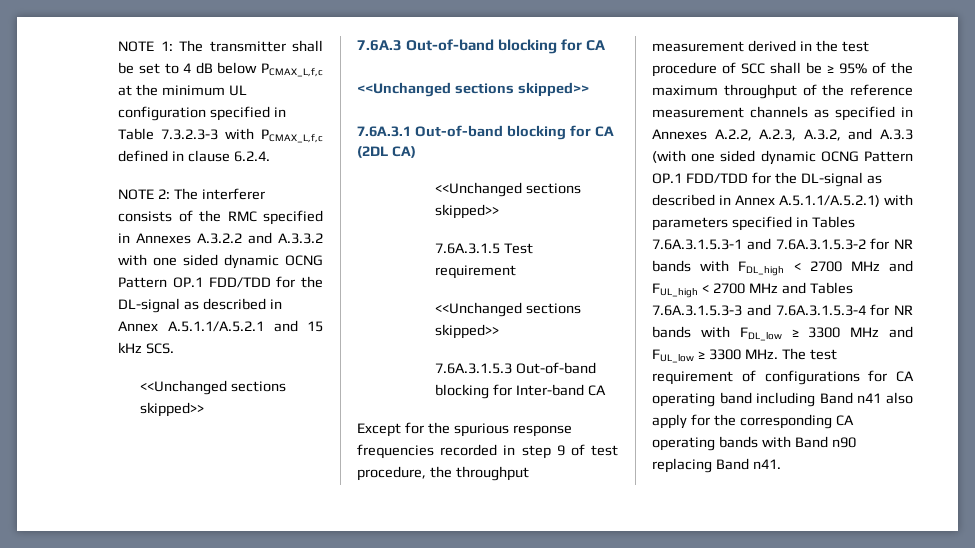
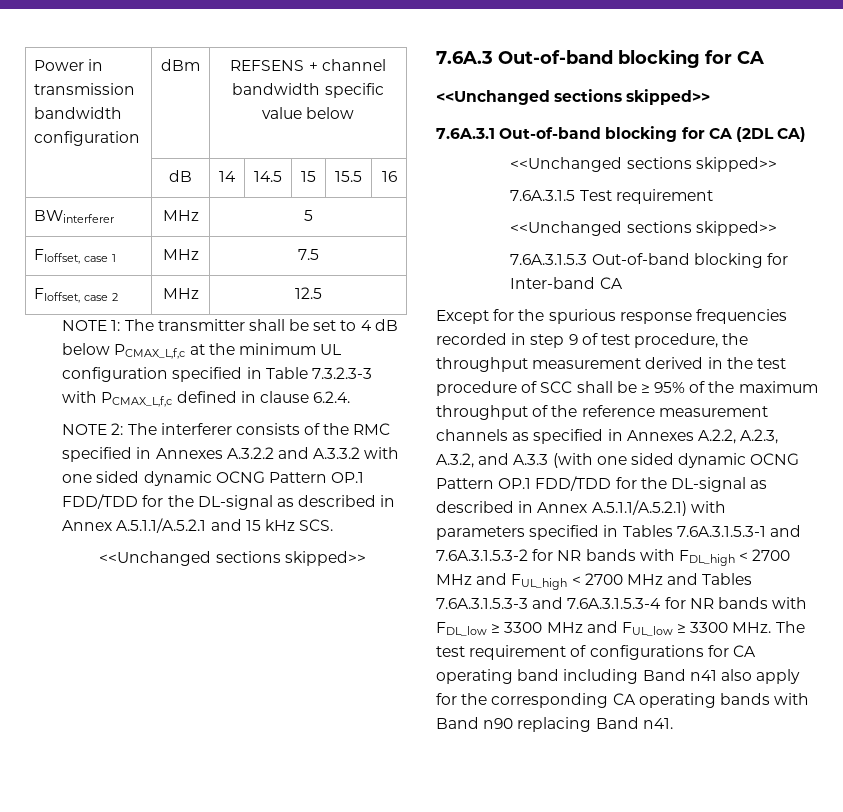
+ Power in transmission bandwidth configuration | dBm | REFSENS + channel bandwidth specific value below
+ | dB | 14 | 14.5 | 15 | 15.5 | 16
+ BWinterferer | MHz | 5
+ FIoffset, case 1 | MHz | 7.5
+ FIoffset, case 2 | MHz | 12.5

